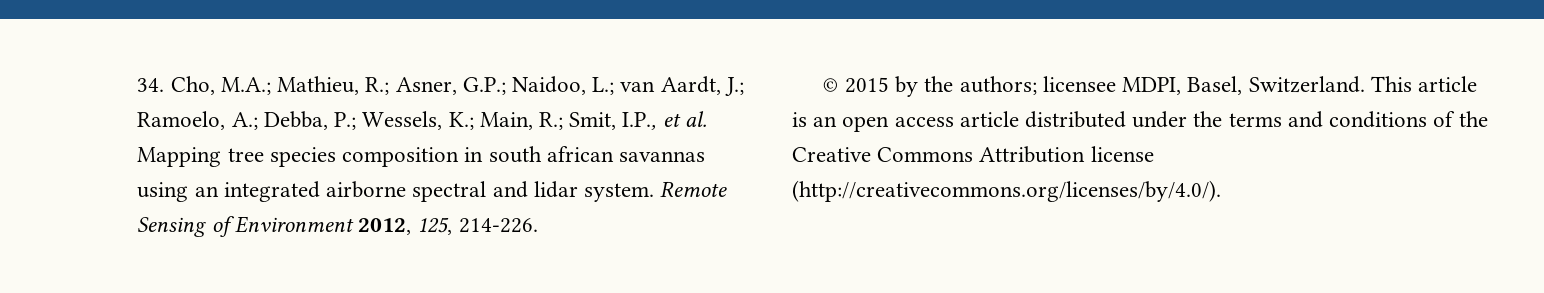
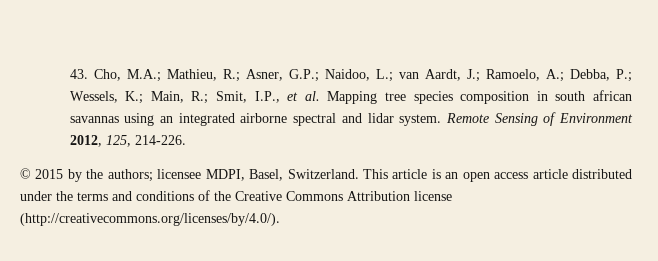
- 34. Cho, M.A.; Mathieu, R.; Asner, G.P.; Naidoo, L.; van Aardt, J.; Ramoelo, A.; Debba, P.; Wessels, K.; Main, R.; Smit, I.P., et al. Mapping tree species composition in south african savannas using an integrated airborne spectral and lidar system.
+ 43. Cho, M.A.; Mathieu, R.; Asner, G.P.; Naidoo, L.; van Aardt, J.; Ramoelo, A.; Debba, P.; Wessels, K.; Main, R.; Smit, I.P., et al. Mapping tree species composition in south african savannas using an integrated airborne spectral and lidar system.

